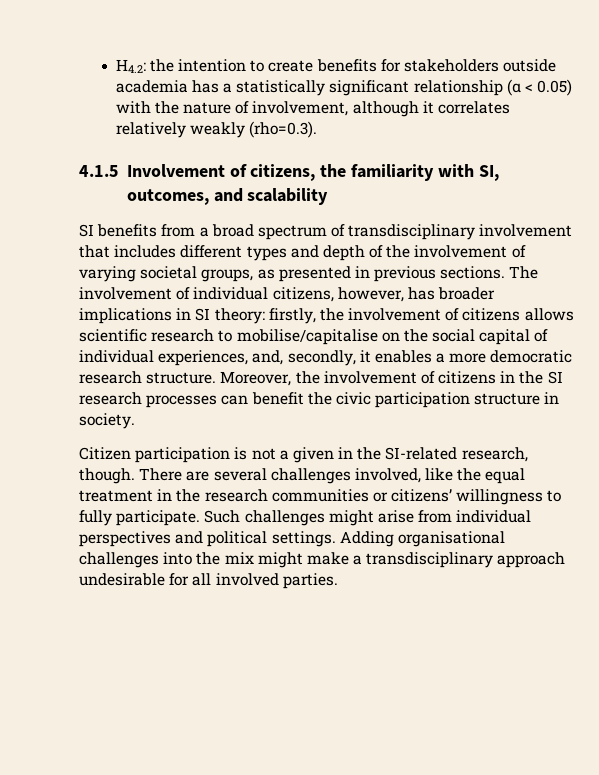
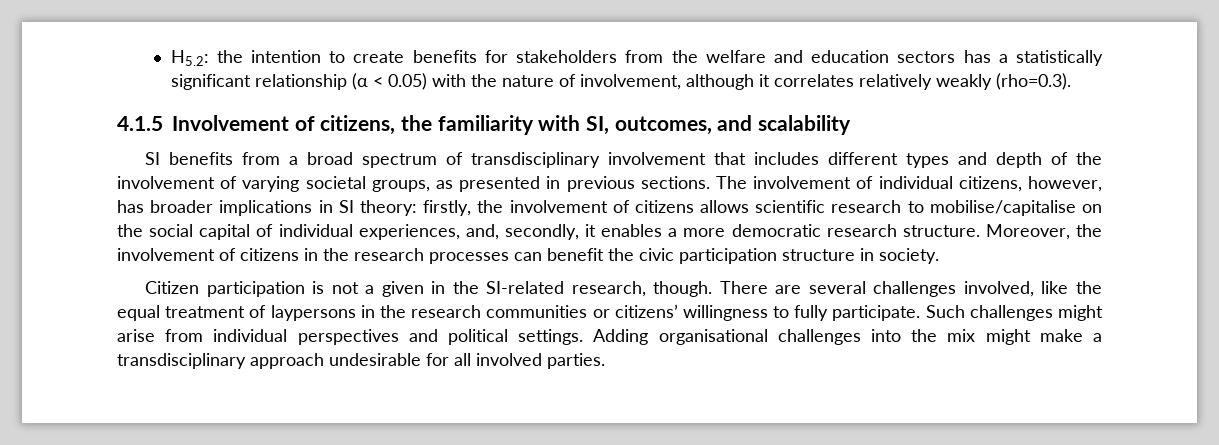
- H4.2: the intention to create benefits for stakeholders outside academia has a statistically significant relationship (α < 0.05) with the nature of involvement, although it correlates relatively weakly (rho=0.3).
+ H5.2: the intention to create benefits for stakeholders from the welfare and education sectors has a statistically significant relationship (α < 0.05) with the nature of involvement, although it correlates relatively weakly (rho=0.3).
- Moreover, the involvement of citizens in the SI research processes can benefit the civic participation structure in society.
+ Moreover, the involvement of citizens in the research processes can benefit the civic participation structure in society.
- There are several challenges involved, like the equal treatment in the research communities or citizens’ willingness to fully participate.
+ There are several challenges involved, like the equal treatment of laypersons in the research communities or citizens’ willingness to fully participate.

